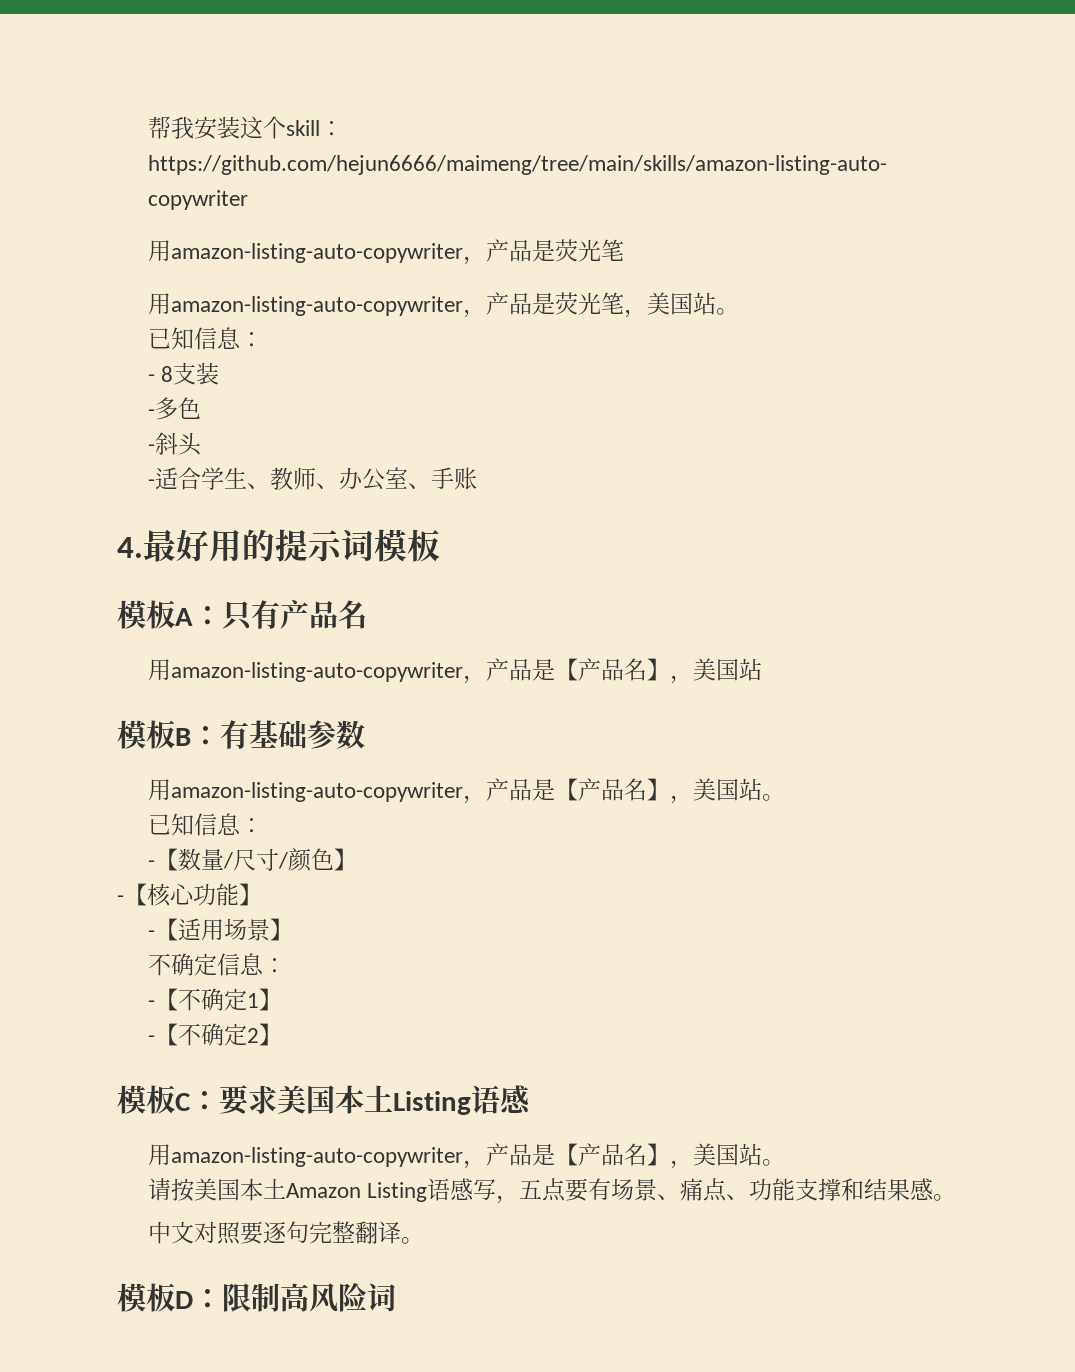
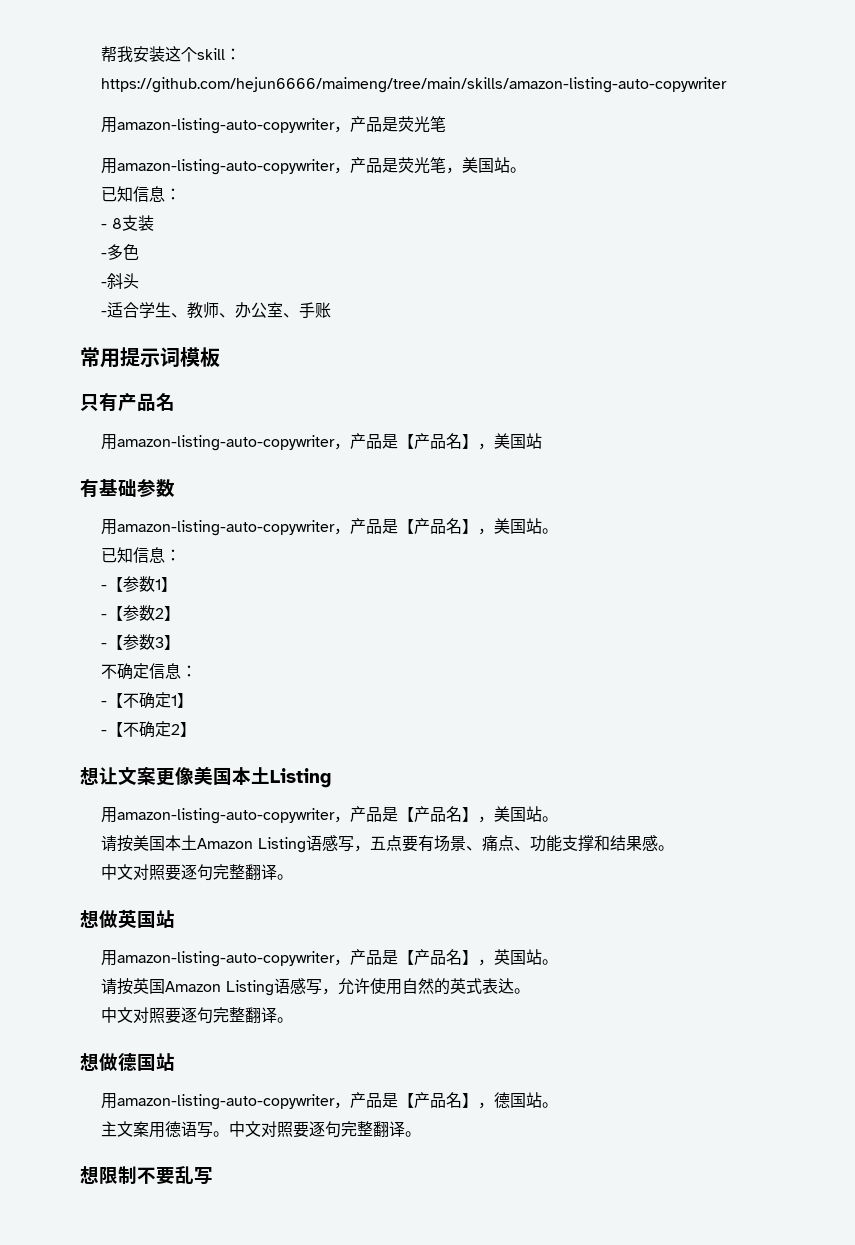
- 4.最好用的提示词模板
+ 常用提示词模板
- 模板A：只有产品名
+ 只有产品名
- 模板B：有基础参数
+ 有基础参数
- -【数量/尺寸/颜色】
- -【核心功能】
- -【适用场景】
+ -【参数1】
+ -【参数2】
+ -【参数3】
- 模板C：要求美国本土Listing语感
+ 想让文案更像美国本土Listing
- 模板D：限制高风险词
+ 想做英国站
+ 用amazon-listing-auto-copywriter，产品是【产品名】，英国站。
+ 请按英国Amazon Listing语感写，允许使用自然的英式表达。
+ 中文对照要逐句完整翻译。
+ 想做德国站
+ 用amazon-listing-auto-copywriter，产品是【产品名】，德国站。
+ 主文案用德语写。中文对照要逐句完整翻译。
+ 想限制不要乱写

